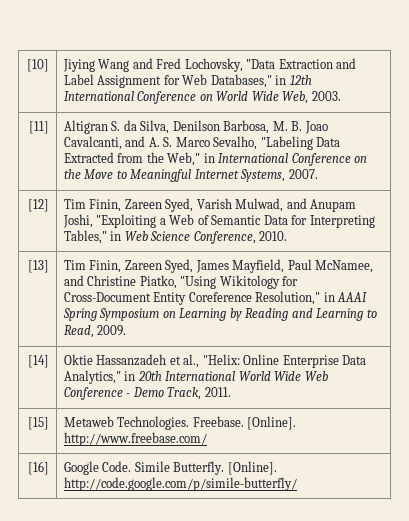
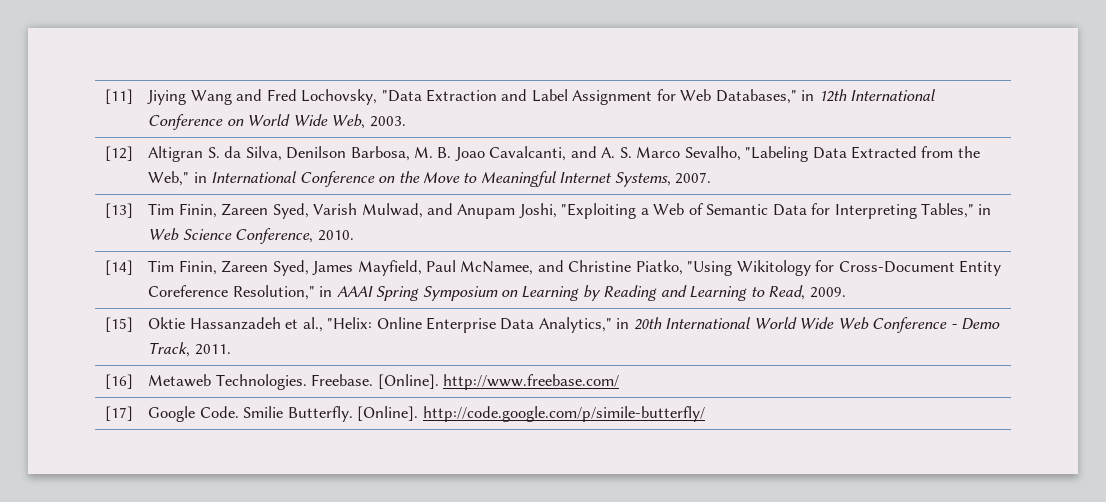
- [10] | Jiying Wang and Fred Lochovsky, "Data Extraction and Label Assignment for Web Databases," in 12th International Conference on World Wide Web, 2003.
+ [11] | Jiying Wang and Fred Lochovsky, "Data Extraction and Label Assignment for Web Databases," in 12th International Conference on World Wide Web, 2003.
- [11] | Altigran S. da Silva, Denilson Barbosa, M. B. Joao Cavalcanti, and A. S. Marco Sevalho, "Labeling Data Extracted from the Web," in International Conference on the Move to Meaningful Internet Systems, 2007.
+ [12] | Altigran S. da Silva, Denilson Barbosa, M. B. Joao Cavalcanti, and A. S. Marco Sevalho, "Labeling Data Extracted from the Web," in International Conference on the Move to Meaningful Internet Systems, 2007.
- [12] | Tim Finin, Zareen Syed, Varish Mulwad, and Anupam Joshi, "Exploiting a Web of Semantic Data for Interpreting Tables," in Web Science Conference, 2010.
+ [13] | Tim Finin, Zareen Syed, Varish Mulwad, and Anupam Joshi, "Exploiting a Web of Semantic Data for Interpreting Tables," in Web Science Conference, 2010.
- [13] | Tim Finin, Zareen Syed, James Mayfield, Paul McNamee, and Christine Piatko, "Using Wikitology for Cross-Document Entity Coreference Resolution," in AAAI Spring Symposium on Learning by Reading and Learning to Read, 2009.
+ [14] | Tim Finin, Zareen Syed, James Mayfield, Paul McNamee, and Christine Piatko, "Using Wikitology for Cross-Document Entity Coreference Resolution," in AAAI Spring Symposium on Learning by Reading and Learning to Read, 2009.
- [14] | Oktie Hassanzadeh et al., "Helix: Online Enterprise Data Analytics," in 20th International World Wide Web Conference - Demo Track, 2011.
+ [15] | Oktie Hassanzadeh et al., "Helix: Online Enterprise Data Analytics," in 20th International World Wide Web Conference - Demo Track, 2011.
- [15] | Metaweb Technologies. Freebase. [Online]. http://www.freebase.com/
+ [16] | Metaweb Technologies. Freebase. [Online]. http://www.freebase.com/
- [16] | Google Code. Simile Butterfly. [Online]. http://code.google.com/p/simile-butterfly/
+ [17] | Google Code. Smilie Butterfly. [Online]. http://code.google.com/p/simile-butterfly/

